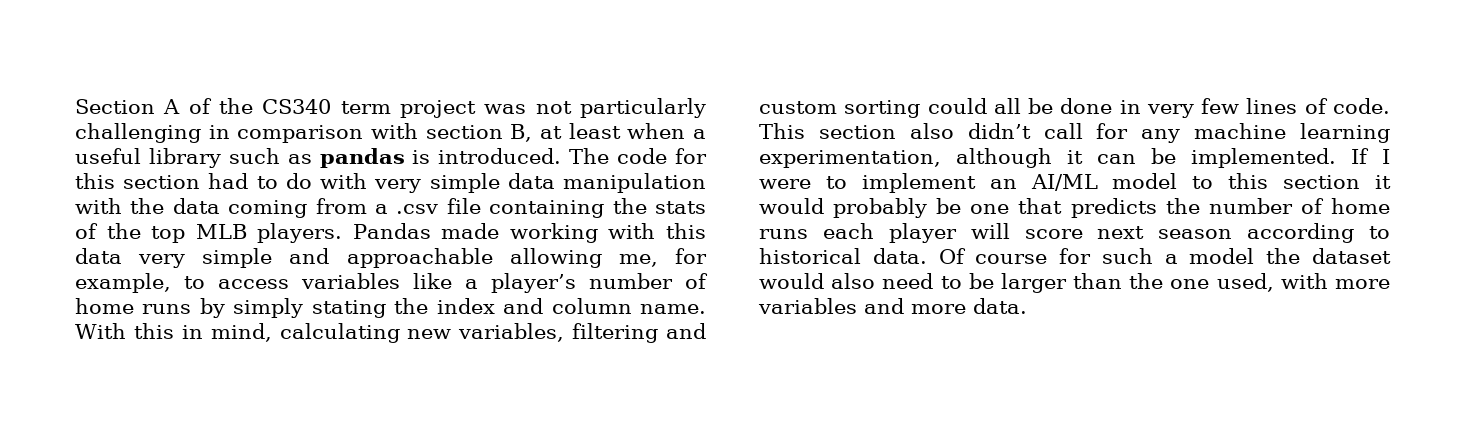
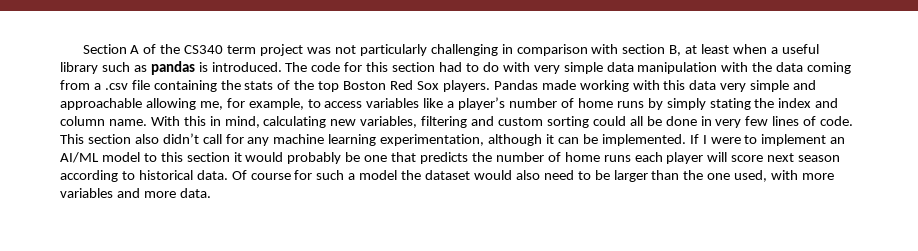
- The code for this section had to do with very simple data manipulation with the data coming from a .csv file containing the stats of the top MLB players.
+ The code for this section had to do with very simple data manipulation with the data coming from a .csv file containing the stats of the top Boston Red Sox players.

